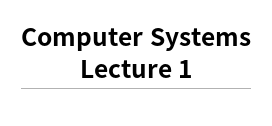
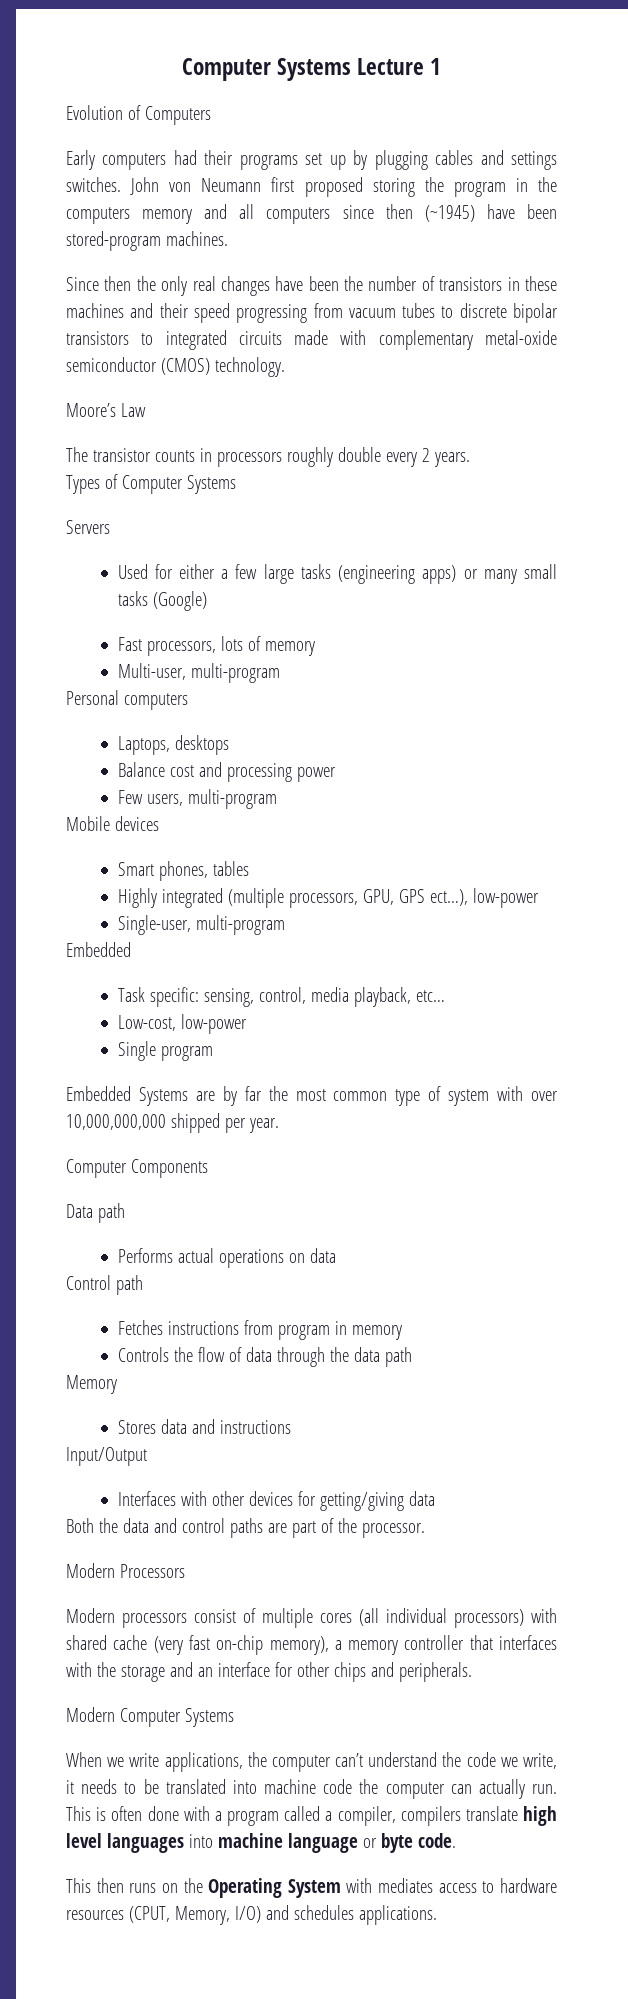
+ Evolution of Computers
+ Early computers had their programs set up by plugging cables and settings switches. John von Neumann first proposed storing the program in the computers memory and all computers since then (~1945) have been stored-program machines.
+ Since then the only real changes have been the number of transistors in these machines and their speed progressing from vacuum tubes to discrete bipolar transistors to integrated circuits made with complementary metal-oxide semiconductor (CMOS) technology.
+ Moore’s Law
+ The transistor counts in processors roughly double every 2 years.
+ Types of Computer Systems
+ Servers
+ Used for either a few large tasks (engineering apps) or many small tasks (Google)
+ Fast processors, lots of memory
+ Multi-user, multi-program
+ Personal computers
+ Laptops, desktops
+ Balance cost and processing power
+ Few users, multi-program
+ Mobile devices
+ Smart phones, tables
+ Highly integrated (multiple processors, GPU, GPS ect…), low-power
+ Single-user, multi-program
+ Embedded
+ Task specific: sensing, control, media playback, etc…
+ Low-cost, low-power
+ Single program
+ Embedded Systems are by far the most common type of system with over 10,000,000,000 shipped per year.
+ Computer Components
+ Data path
+ Performs actual operations on data
+ Control path
+ Fetches instructions from program in memory
+ Controls the flow of data through the data path
+ Memory
+ Stores data and instructions
+ Input/Output
+ Interfaces with other devices for getting/giving data
+ Both the data and control paths are part of the processor.
+ Modern Processors
+ Modern processors consist of multiple cores (all individual processors) with shared cache (very fast on-chip memory), a memory controller that interfaces with the storage and an interface for other chips and peripherals.
+ Modern Computer Systems
+ When we write applications, the computer can’t understand the code we write, it needs to be translated into machine code the computer can actually run. This is often done with a program called a compiler, compilers translate high level languages into machine language or byte code.
+ This then runs on the Operating System with mediates access to hardware resources (CPUT, Memory, I/O) and schedules applications.

